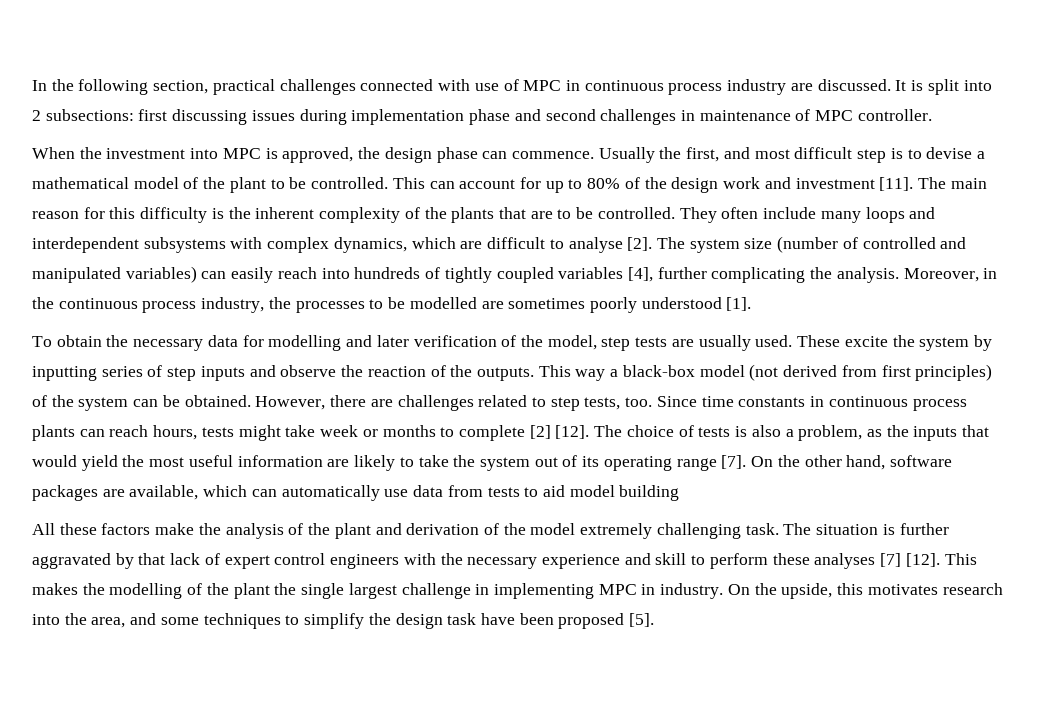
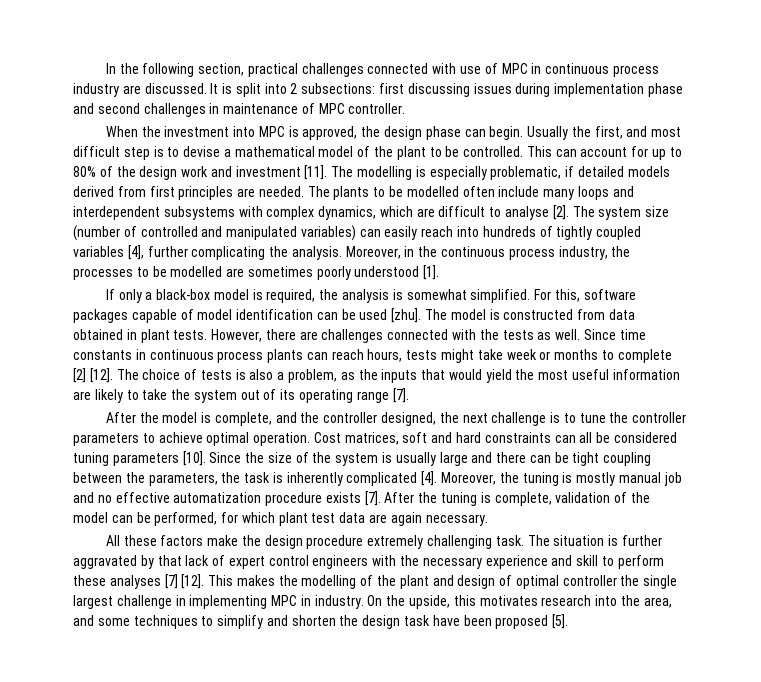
- When the investment into MPC is approved, the design phase can commence.
+ When the investment into MPC is approved, the design phase can begin.
- The main reason for this difficulty is the inherent complexity of the plants that are to be controlled. They often include many loops and interdependent subsystems with complex dynamics, which are difficult to analyse [2].
+ The modelling is especially problematic, if detailed models derived from first principles are needed. The plants to be modelled often include many loops and interdependent subsystems with complex dynamics, which are difficult to analyse [2].
- To obtain the necessary data for modelling and later verification of the model, step tests are usually used. These excite the system by inputting series of step inputs and observe the reaction of the outputs. This way a black-box model (not derived from first principles) of the system can be obtained. However, there are challenges related to step tests, too.
+ If only a black-box model is required, the analysis is somewhat simplified. For this, software packages capable of model identification can be used [zhu]. The model is constructed from data obtained in plant tests. However, there are challenges connected with the tests as well.
- The choice of tests is also a problem, as the inputs that would yield the most useful information are likely to take the system out of its operating range [7]. On the other hand, software packages are available, which can automatically use data from tests to aid model building
+ The choice of tests is also a problem, as the inputs that would yield the most useful information are likely to take the system out of its operating range [7].
+ After the model is complete, and the controller designed, the next challenge is to tune the controller parameters to achieve optimal operation. Cost matrices, soft and hard constraints can all be considered tuning parameters [10]. Since the size of the system is usually large and there can be tight coupling between the parameters, the task is inherently complicated [4]. Moreover, the tuning is mostly manual job and no effective automatization procedure exists [7]. After the tuning is complete, validation of the model can be performed, for which plant test data are again necessary.
- All these factors make the analysis of the plant and derivation of the model extremely challenging task.
+ All these factors make the design procedure extremely challenging task.
- This makes the modelling of the plant the single largest challenge in implementing MPC in industry.
+ This makes the modelling of the plant and design of optimal controller the single largest challenge in implementing MPC in industry.
- On the upside, this motivates research into the area, and some techniques to simplify the design task have been proposed [5].
+ On the upside, this motivates research into the area, and some techniques to simplify and shorten the design task have been proposed [5].

